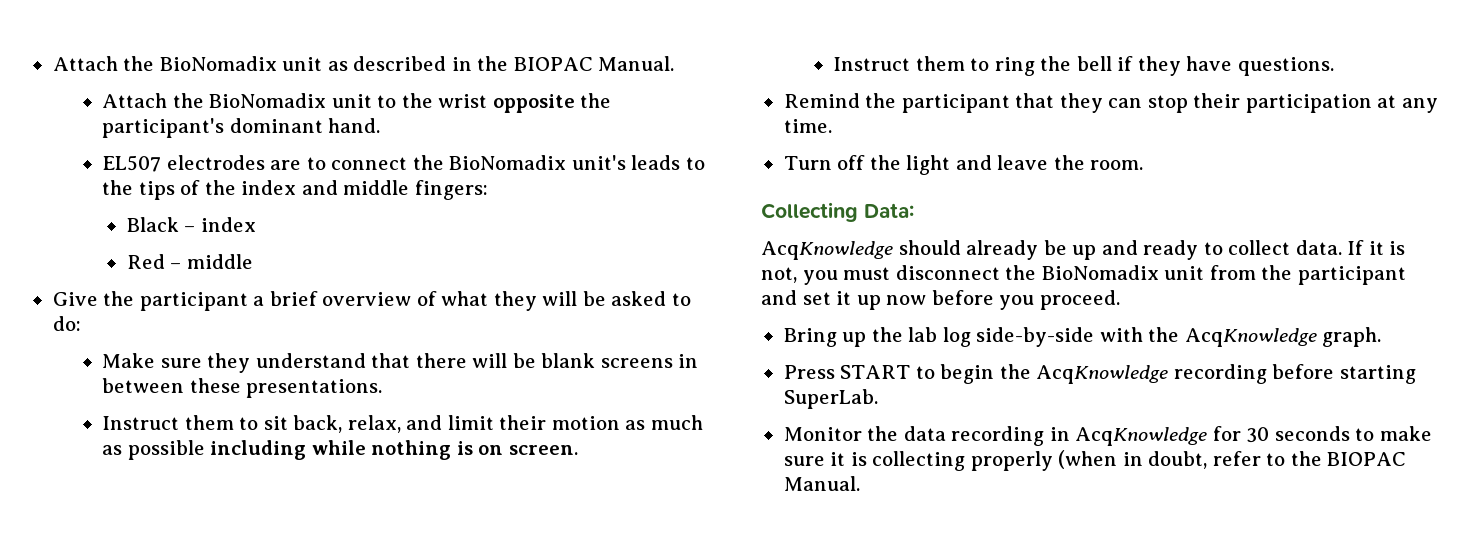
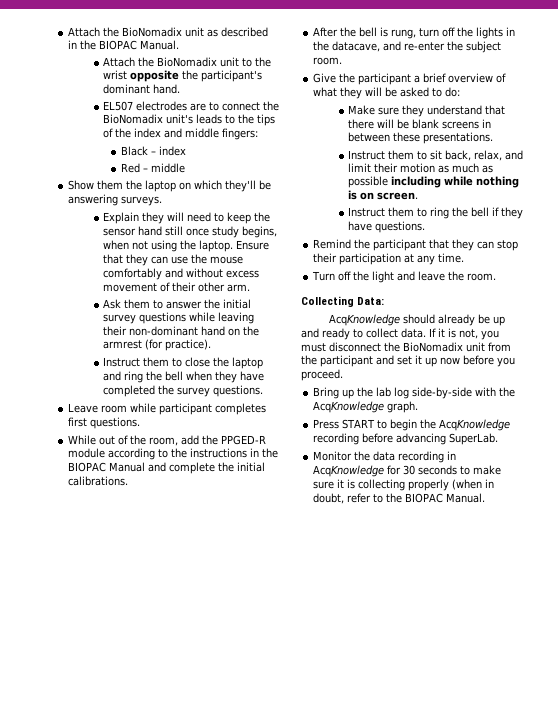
+ Show them the laptop on which they'll be answering surveys.
+ Explain they will need to keep the sensor hand still once study begins, when not using the laptop. Ensure that they can use the mouse comfortably and without excess movement of their other arm.
+ Ask them to answer the initial survey questions while leaving their non-dominant hand on the armrest (for practice).
+ Instruct them to close the laptop and ring the bell when they have completed the survey questions.
+ Leave room while participant completes first questions.
+ While out of the room, add the PPGED-R module according to the instructions in the BIOPAC Manual and complete the initial calibrations.
+ After the bell is rung, turn off the lights in the datacave, and re-enter the subject room.
- Press START to begin the AcqKnowledge recording before starting SuperLab.
+ Press START to begin the AcqKnowledge recording before advancing SuperLab.

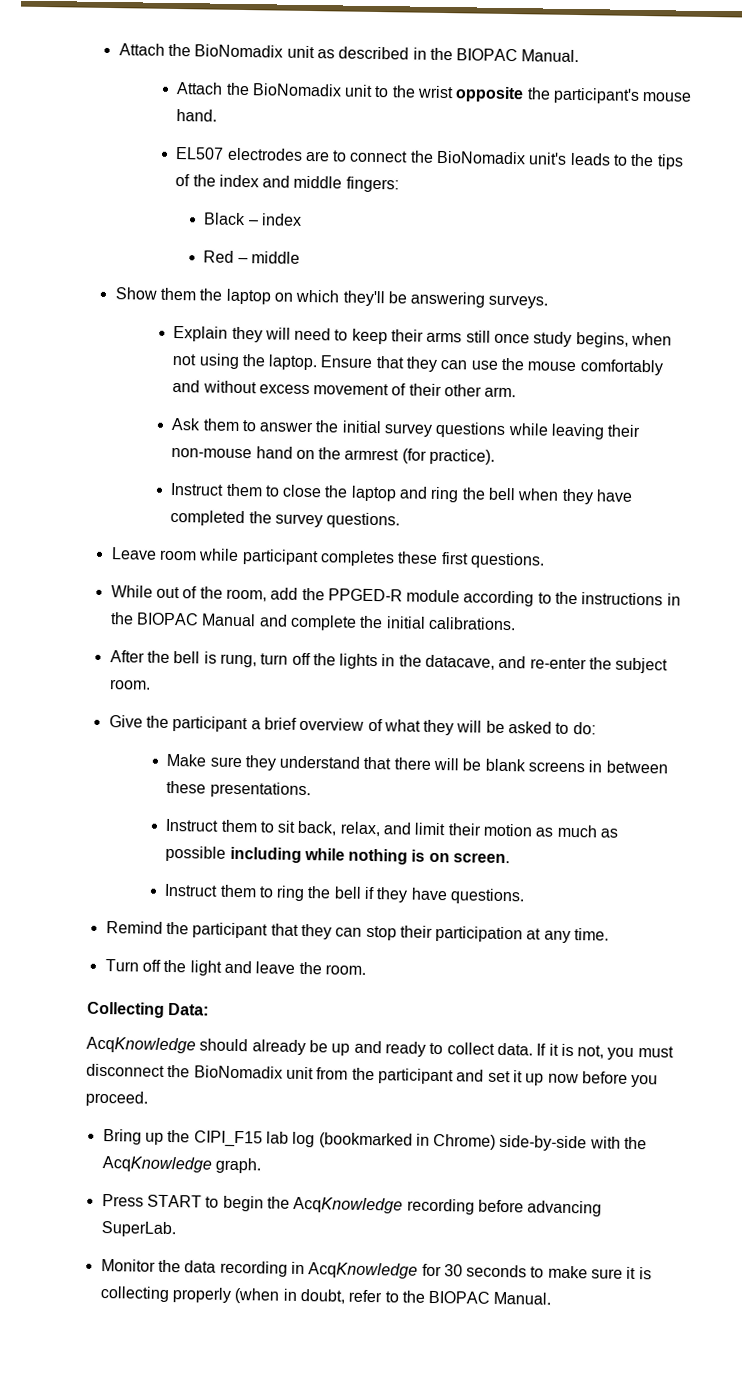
- Attach the BioNomadix unit to the wrist opposite the participant's dominant hand.
+ Attach the BioNomadix unit to the wrist opposite the participant's mouse hand.
- Explain they will need to keep the sensor hand still once study begins, when not using the laptop.
+ Explain they will need to keep their arms still once study begins, when not using the laptop.
- Ask them to answer the initial survey questions while leaving their non-dominant hand on the armrest (for practice).
+ Ask them to answer the initial survey questions while leaving their non-mouse hand on the armrest (for practice).
- Leave room while participant completes first questions.
+ Leave room while participant completes these first questions.
- Bring up the lab log side-by-side with the AcqKnowledge graph.
+ Bring up the CIPI_F15 lab log (bookmarked in Chrome) side-by-side with the AcqKnowledge graph.

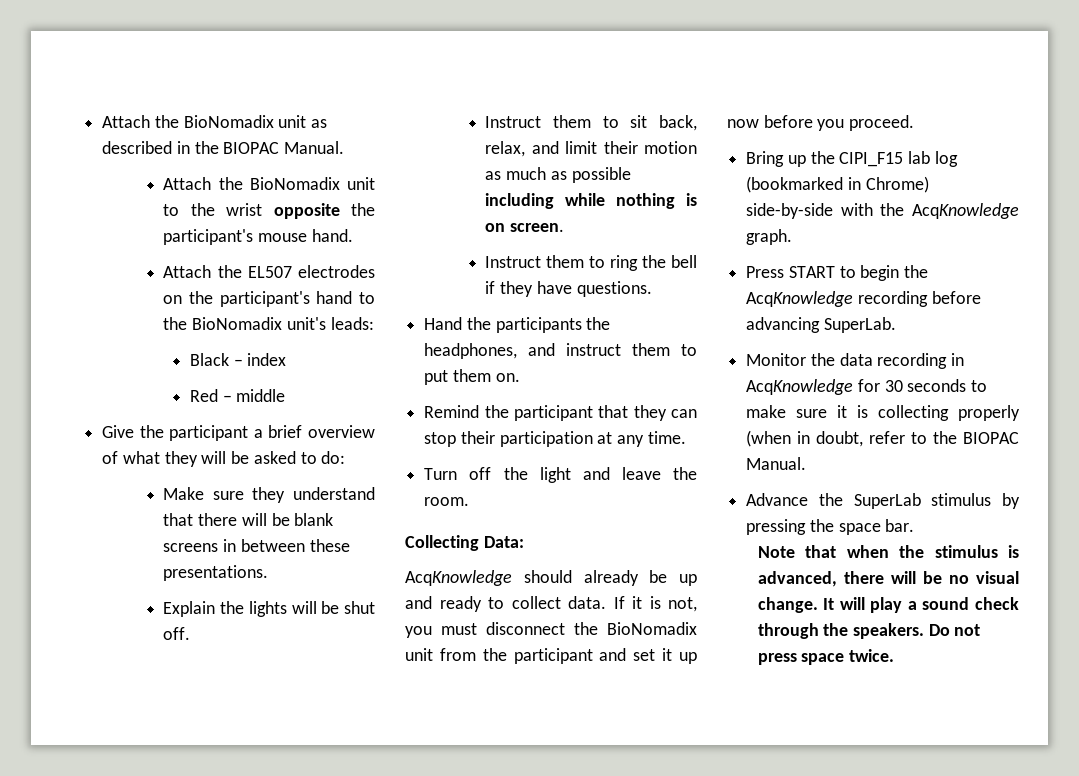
- EL507 electrodes are to connect the BioNomadix unit's leads to the tips of the index and middle fingers:
+ Attach the EL507 electrodes on the participant's hand to the BioNomadix unit's leads:
- Show them the laptop on which they'll be answering surveys.
- Explain they will need to keep their arms still once study begins, when not using the laptop. Ensure that they can use the mouse comfortably and without excess movement of their other arm.
- Ask them to answer the initial survey questions while leaving their non-mouse hand on the armrest (for practice).
- Instruct them to close the laptop and ring the bell when they have completed the survey questions.
- Leave room while participant completes these first questions.
- While out of the room, add the PPGED-R module according to the instructions in the BIOPAC Manual and complete the initial calibrations.
- After the bell is rung, turn off the lights in the datacave, and re-enter the subject room.
+ Explain the lights will be shut off.
+ Hand the participants the headphones, and instruct them to put them on.
+ Advance the SuperLab stimulus by pressing the space bar.
+ Note that when the stimulus is advanced, there will be no visual change. It will play a sound check through the speakers. Do not press space twice.

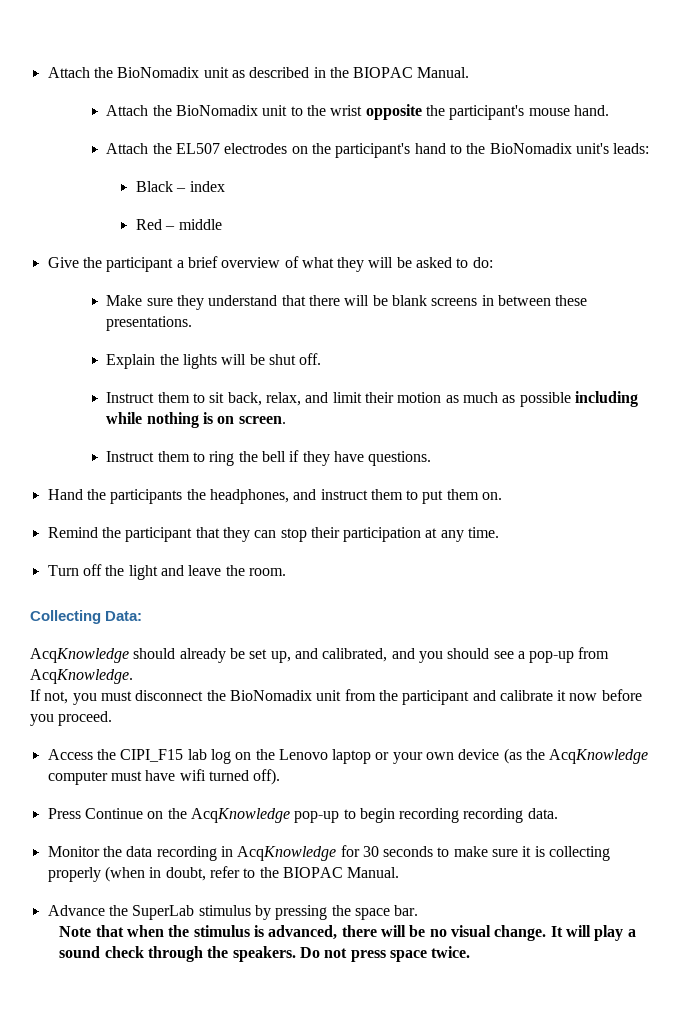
- AcqKnowledge should already be up and ready to collect data. If it is not, you must disconnect the BioNomadix unit from the participant and set it up now before you proceed.
+ AcqKnowledge should already be set up, and calibrated, and you should see a pop-up from AcqKnowledge.
+ If not, you must disconnect the BioNomadix unit from the participant and calibrate it now before you proceed.
- Bring up the CIPI_F15 lab log (bookmarked in Chrome) side-by-side with the AcqKnowledge graph.
- Press START to begin the AcqKnowledge recording before advancing SuperLab.
+ Access the CIPI_F15 lab log on the Lenovo laptop or your own device (as the AcqKnowledge computer must have wifi turned off).
+ Press Continue on the AcqKnowledge pop-up to begin recording recording data.

